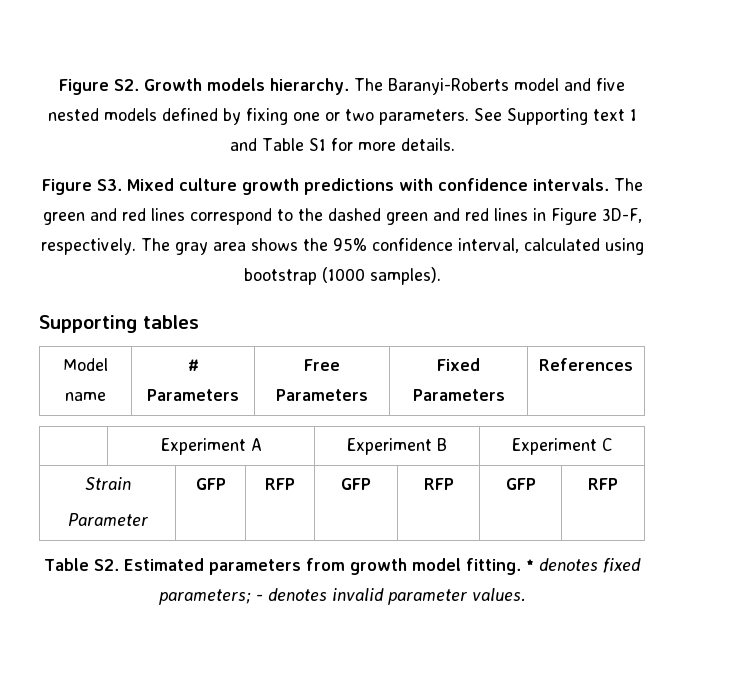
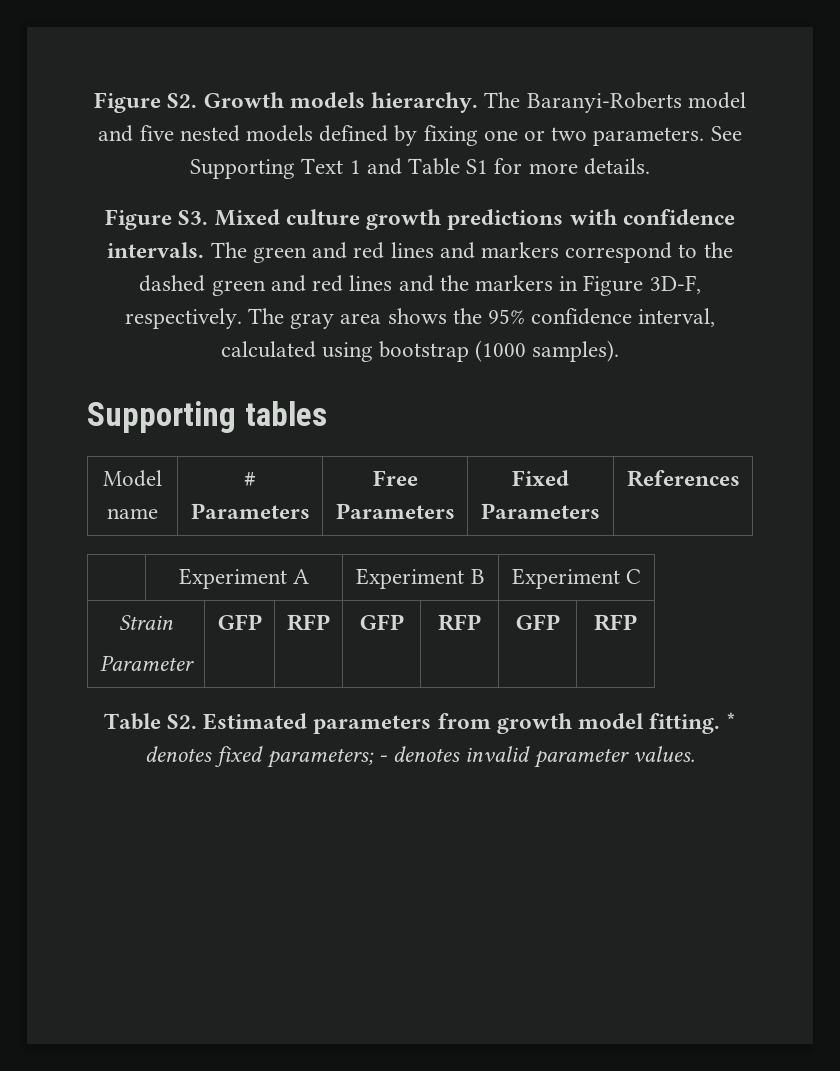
- See Supporting text 1 and Table S1 for more details.
+ See Supporting Text 1 and Table S1 for more details.
- The green and red lines correspond to the dashed green and red lines in Figure 3D-F, respectively.
+ The green and red lines and markers correspond to the dashed green and red lines and the markers in Figure 3D-F, respectively.

